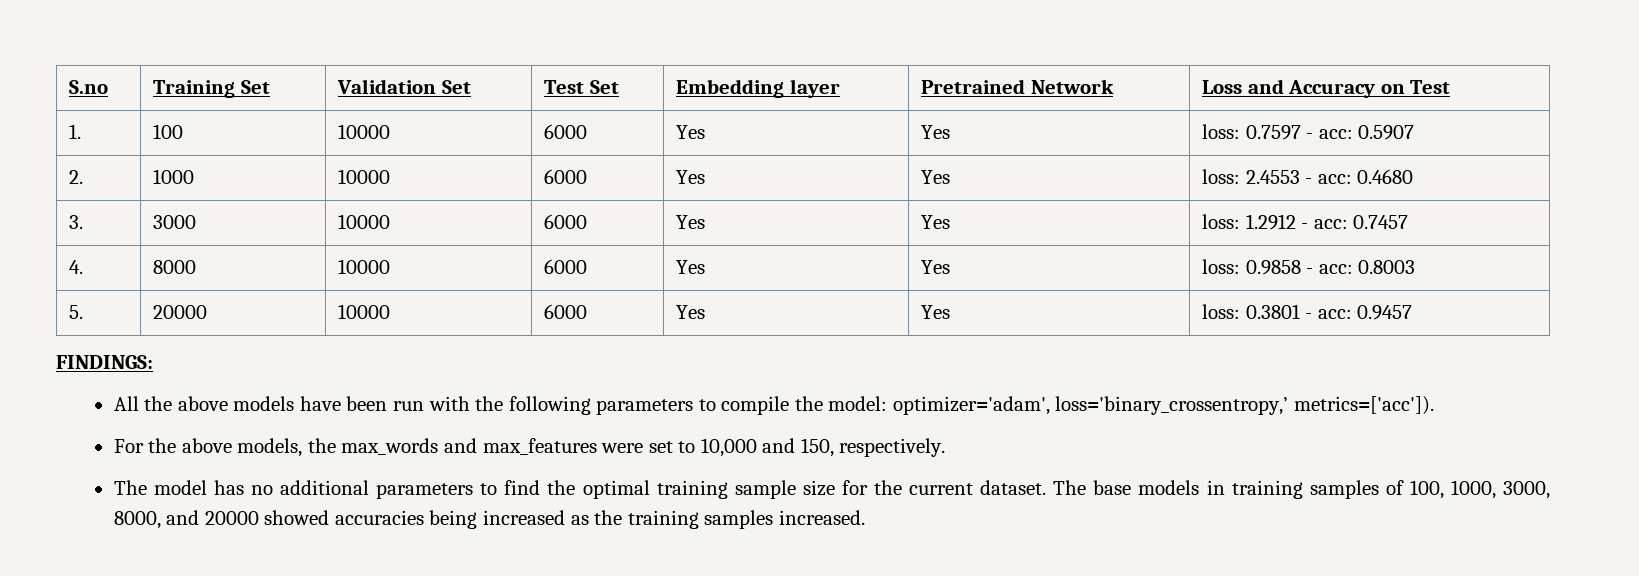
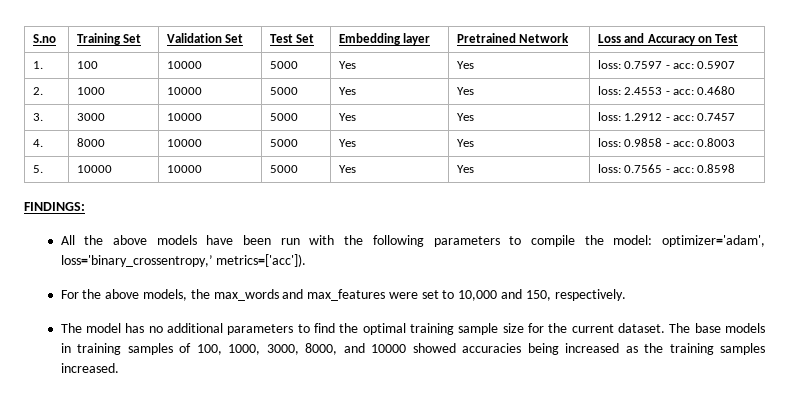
- 1. | 100 | 10000 | 6000 | Yes | Yes | loss: 0.7597 - acc: 0.5907
+ 1. | 100 | 10000 | 5000 | Yes | Yes | loss: 0.7597 - acc: 0.5907
- 2. | 1000 | 10000 | 6000 | Yes | Yes | loss: 2.4553 - acc: 0.4680
+ 2. | 1000 | 10000 | 5000 | Yes | Yes | loss: 2.4553 - acc: 0.4680
- 3. | 3000 | 10000 | 6000 | Yes | Yes | loss: 1.2912 - acc: 0.7457
+ 3. | 3000 | 10000 | 5000 | Yes | Yes | loss: 1.2912 - acc: 0.7457
- 4. | 8000 | 10000 | 6000 | Yes | Yes | loss: 0.9858 - acc: 0.8003
+ 4. | 8000 | 10000 | 5000 | Yes | Yes | loss: 0.9858 - acc: 0.8003
- 5. | 20000 | 10000 | 6000 | Yes | Yes | loss: 0.3801 - acc: 0.9457
+ 5. | 10000 | 10000 | 5000 | Yes | Yes | loss: 0.7565 - acc: 0.8598
- The base models in training samples of 100, 1000, 3000, 8000, and 20000 showed accuracies being increased as the training samples increased.
+ The base models in training samples of 100, 1000, 3000, 8000, and 10000 showed accuracies being increased as the training samples increased.

